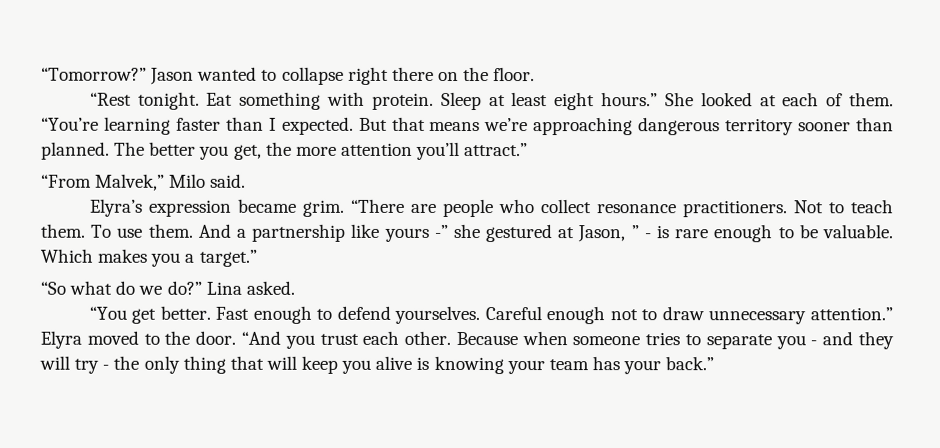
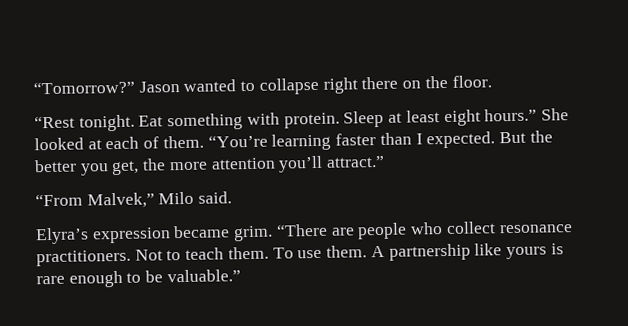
- But that means we’re approaching dangerous territory sooner than planned. The better you get, the more attention you’ll attract.”
+ But the better you get, the more attention you’ll attract.”
- And a partnership like yours -” she gestured at Jason, ” - is rare enough to be valuable. Which makes you a target.”
- “So what do we do?” Lina asked.
- “You get better. Fast enough to defend yourselves. Careful enough not to draw unnecessary attention.” Elyra moved to the door. “And you trust each other. Because when someone tries to separate you - and they will try - the only thing that will keep you alive is knowing your team has your back.”
+ A partnership like yours is rare enough to be valuable.”

